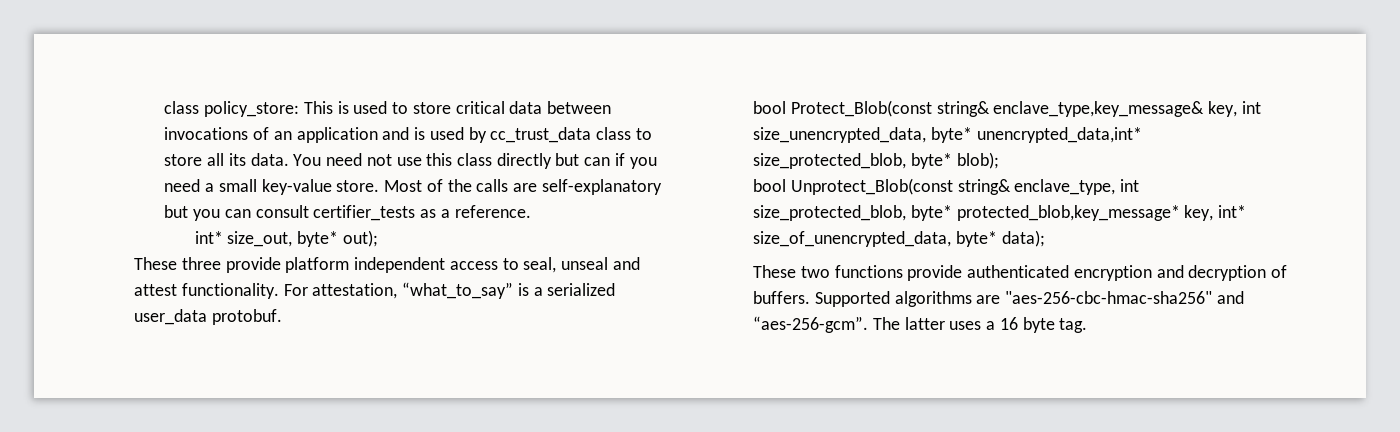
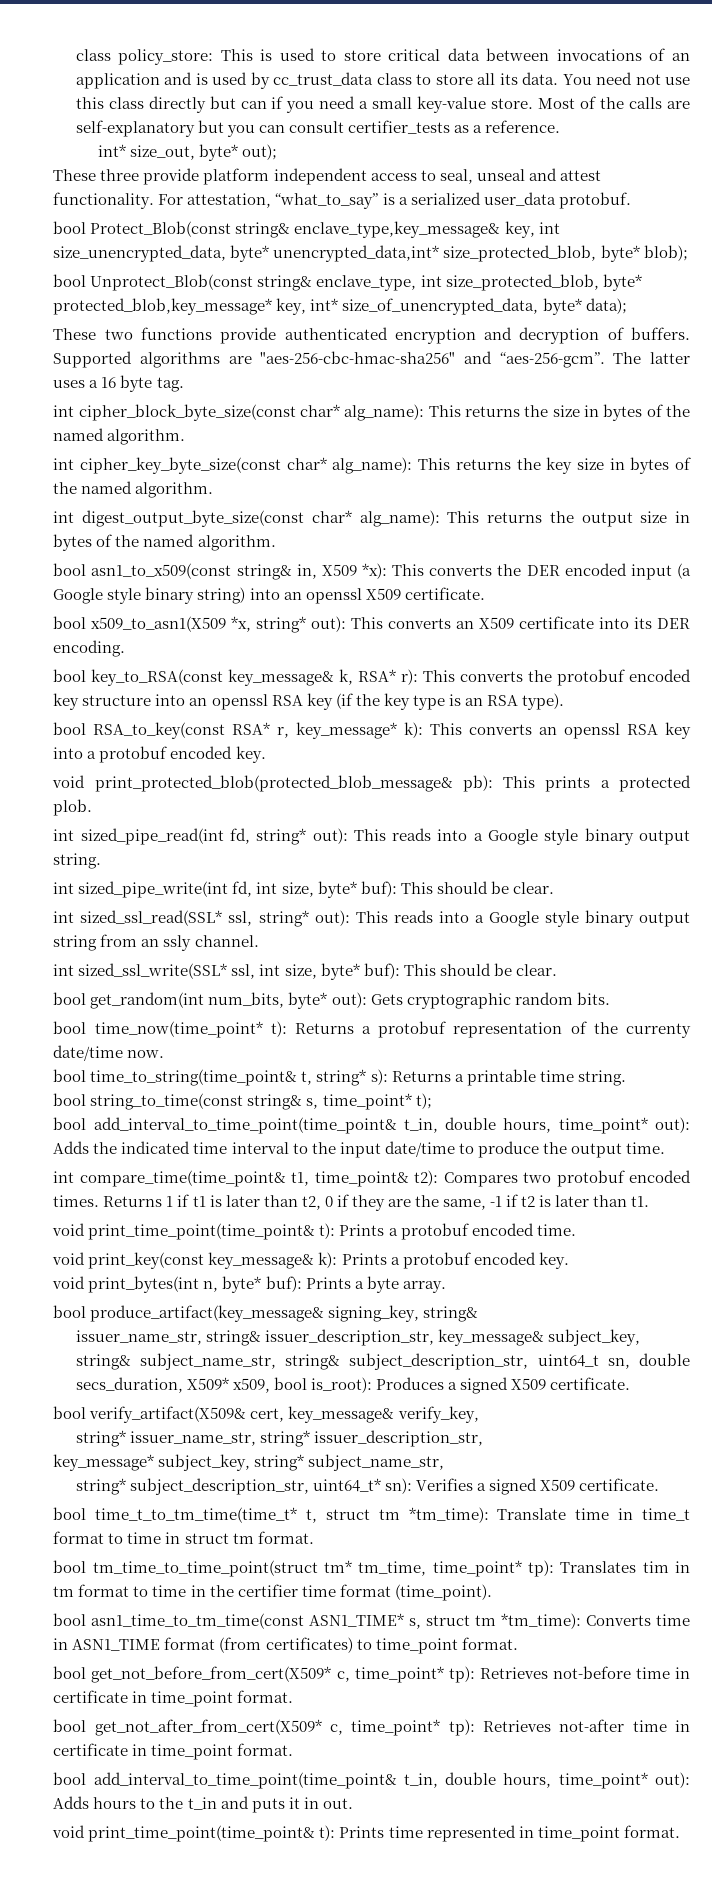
+ int cipher_block_byte_size(const char* alg_name): This returns the size in bytes of the named algorithm.
+ int cipher_key_byte_size(const char* alg_name): This returns the key size in bytes of the named algorithm.
+ int digest_output_byte_size(const char* alg_name): This returns the output size in bytes of the named algorithm.
+ bool asn1_to_x509(const string& in, X509 *x): This converts the DER encoded input (a Google style binary string) into an openssl X509 certificate.
+ bool x509_to_asn1(X509 *x, string* out): This converts an X509 certificate into its DER encoding.
+ bool key_to_RSA(const key_message& k, RSA* r): This converts the protobuf encoded key structure into an openssl RSA key (if the key type is an RSA type).
+ bool RSA_to_key(const RSA* r, key_message* k): This converts an openssl RSA key into a protobuf encoded key.
+ void print_protected_blob(protected_blob_message& pb): This prints a protected plob.
+ int sized_pipe_read(int fd, string* out): This reads into a Google style binary output string.
+ int sized_pipe_write(int fd, int size, byte* buf): This should be clear.
+ int sized_ssl_read(SSL* ssl, string* out): This reads into a Google style binary output string from an ssly channel.
+ int sized_ssl_write(SSL* ssl, int size, byte* buf): This should be clear.
+ bool get_random(int num_bits, byte* out): Gets cryptographic random bits.
+ bool time_now(time_point* t): Returns a protobuf representation of the currenty date/time now.
+ bool time_to_string(time_point& t, string* s): Returns a printable time string.
+ bool string_to_time(const string& s, time_point* t);
+ bool add_interval_to_time_point(time_point& t_in, double hours, time_point* out): Adds the indicated time interval to the input date/time to produce the output time.
+ int compare_time(time_point& t1, time_point& t2): Compares two protobuf encoded times. Returns 1 if t1 is later than t2, 0 if they are the same, -1 if t2 is later than t1.
+ void print_time_point(time_point& t): Prints a protobuf encoded time.
+ void print_key(const key_message& k): Prints a protobuf encoded key.
+ void print_bytes(int n, byte* buf): Prints a byte array.
+ bool produce_artifact(key_message& signing_key, string&
+ issuer_name_str, string& issuer_description_str, key_message& subject_key, string& subject_name_str, string& subject_description_str, uint64_t sn, double secs_duration, X509* x509, bool is_root): Produces a signed X509 certificate.
+ bool verify_artifact(X509& cert, key_message& verify_key,
+ string* issuer_name_str, string* issuer_description_str,
+ key_message* subject_key, string* subject_name_str,
+ string* subject_description_str, uint64_t* sn): Verifies a signed X509 certificate.
+ bool time_t_to_tm_time(time_t* t, struct tm *tm_time): Translate time in time_t format to time in struct tm format.
+ bool tm_time_to_time_point(struct tm* tm_time, time_point* tp): Translates tim in tm format to time in the certifier time format (time_point).
+ bool asn1_time_to_tm_time(const ASN1_TIME* s, struct tm *tm_time): Converts time in ASN1_TIME format (from certificates) to time_point format.
+ bool get_not_before_from_cert(X509* c, time_point* tp): Retrieves not-before time in certificate in time_point format.
+ bool get_not_after_from_cert(X509* c, time_point* tp): Retrieves not-after time in certificate in time_point format.
+ bool add_interval_to_time_point(time_point& t_in, double hours, time_point* out): Adds hours to the t_in and puts it in out.
+ void print_time_point(time_point& t): Prints time represented in time_point format.

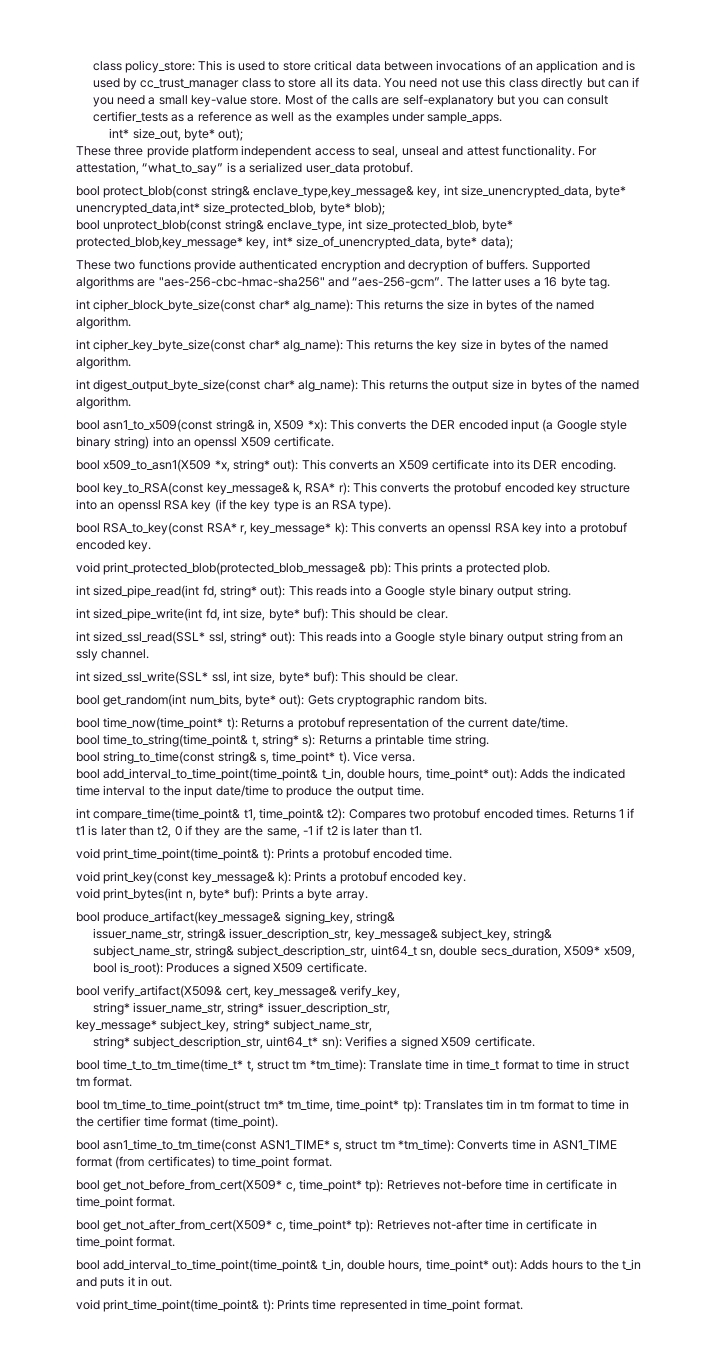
- class policy_store: This is used to store critical data between invocations of an application and is used by cc_trust_data class to store all its data.
+ class policy_store: This is used to store critical data between invocations of an application and is used by cc_trust_manager class to store all its data.
- Most of the calls are self-explanatory but you can consult certifier_tests as a reference.
+ Most of the calls are self-explanatory but you can consult certifier_tests as a reference as well as the examples under sample_apps.
- bool Protect_Blob(const string& enclave_type,key_message& key, int size_unencrypted_data, byte* unencrypted_data,int* size_protected_blob, byte* blob);
+ bool protect_blob(const string& enclave_type,key_message& key, int size_unencrypted_data, byte* unencrypted_data,int* size_protected_blob, byte* blob);
- bool Unprotect_Blob(const string& enclave_type, int size_protected_blob, byte* protected_blob,key_message* key, int* size_of_unencrypted_data, byte* data);
+ bool unprotect_blob(const string& enclave_type, int size_protected_blob, byte* protected_blob,key_message* key, int* size_of_unencrypted_data, byte* data);
- bool time_now(time_point* t): Returns a protobuf representation of the currenty date/time now.
+ bool time_now(time_point* t): Returns a protobuf representation of the current date/time.
- bool string_to_time(const string& s, time_point* t);
+ bool string_to_time(const string& s, time_point* t). Vice versa.

